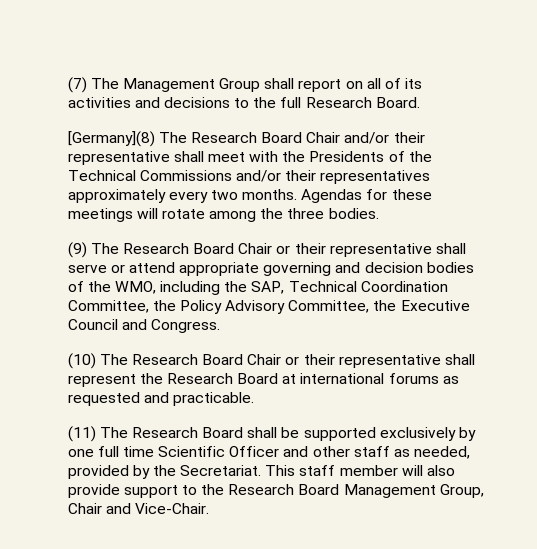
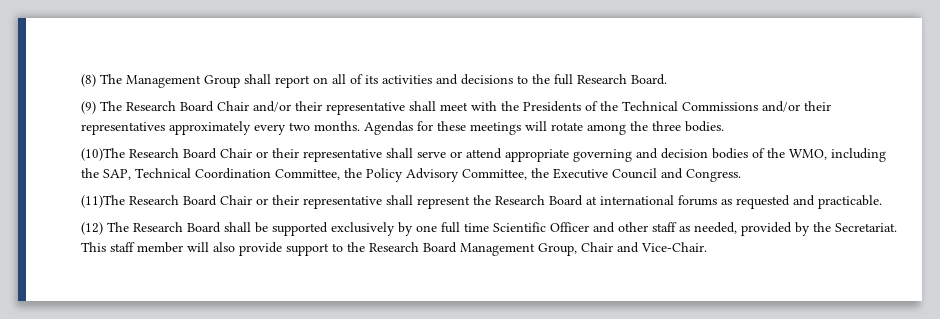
- (7) The Management Group shall report on all of its activities and decisions to the full Research Board.
+ (8) The Management Group shall report on all of its activities and decisions to the full Research Board.
- [Germany](8) The Research Board Chair and/or their representative shall meet with the Presidents of the Technical Commissions and/or their representatives approximately every two months.
+ (9) The Research Board Chair and/or their representative shall meet with the Presidents of the Technical Commissions and/or their representatives approximately every two months.
- (9) The Research Board Chair or their representative shall serve or attend appropriate governing and decision bodies of the WMO, including the SAP, Technical Coordination Committee, the Policy Advisory Committee, the Executive Council and Congress.
+ (10)The Research Board Chair or their representative shall serve or attend appropriate governing and decision bodies of the WMO, including the SAP, Technical Coordination Committee, the Policy Advisory Committee, the Executive Council and Congress.
- (10) The Research Board Chair or their representative shall represent the Research Board at international forums as requested and practicable.
+ (11)The Research Board Chair or their representative shall represent the Research Board at international forums as requested and practicable.
- (11) The Research Board shall be supported exclusively by one full time Scientific Officer and other staff as needed, provided by the Secretariat.
+ (12) The Research Board shall be supported exclusively by one full time Scientific Officer and other staff as needed, provided by the Secretariat.

